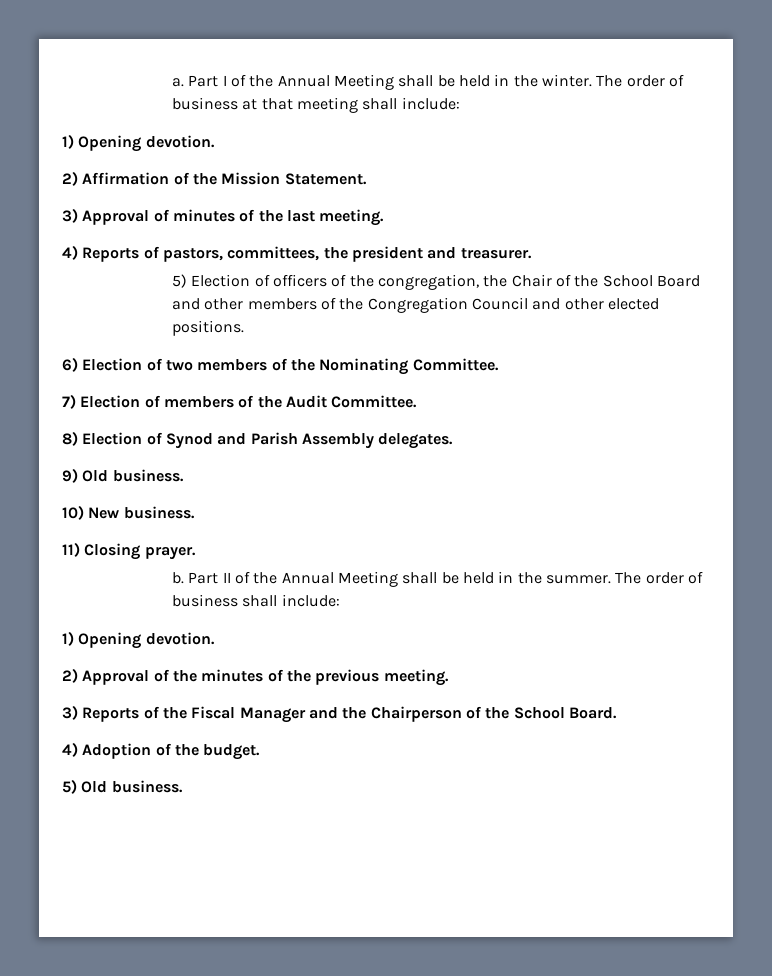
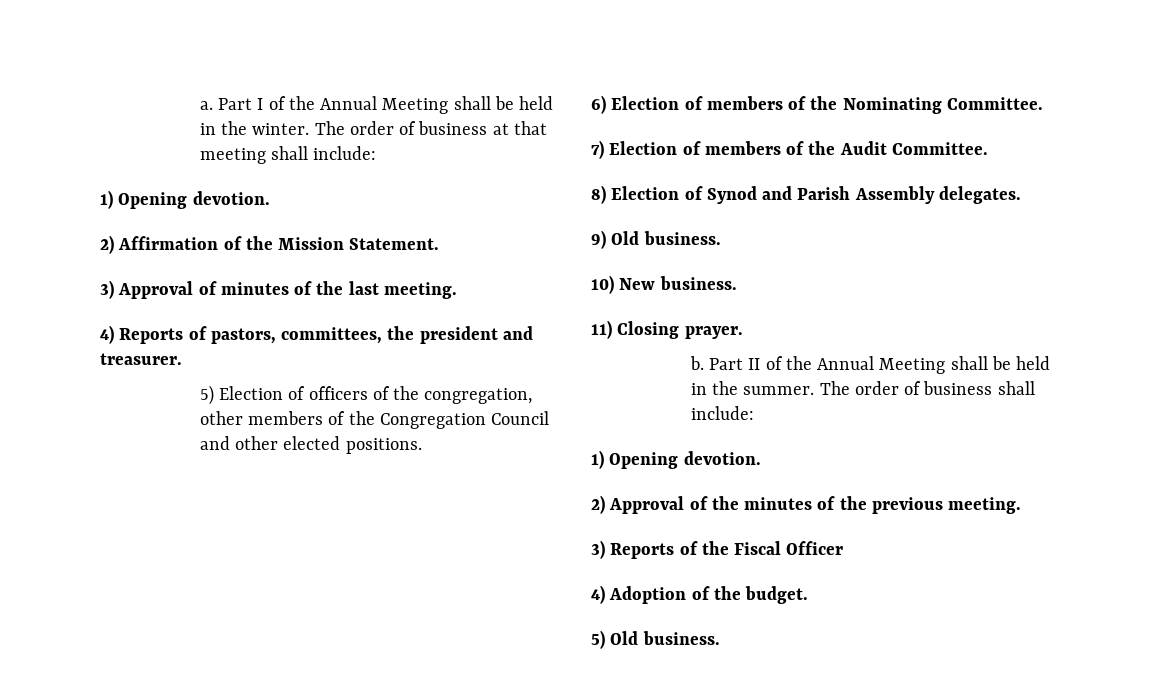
- 5) Election of officers of the congregation, the Chair of the School Board and other members of the Congregation Council and other elected positions.
+ 5) Election of officers of the congregation, other members of the Congregation Council and other elected positions.
- 6) Election of two members of the Nominating Committee.
+ 6) Election of members of the Nominating Committee.
- 3) Reports of the Fiscal Manager and the Chairperson of the School Board.
+ 3) Reports of the Fiscal Officer

